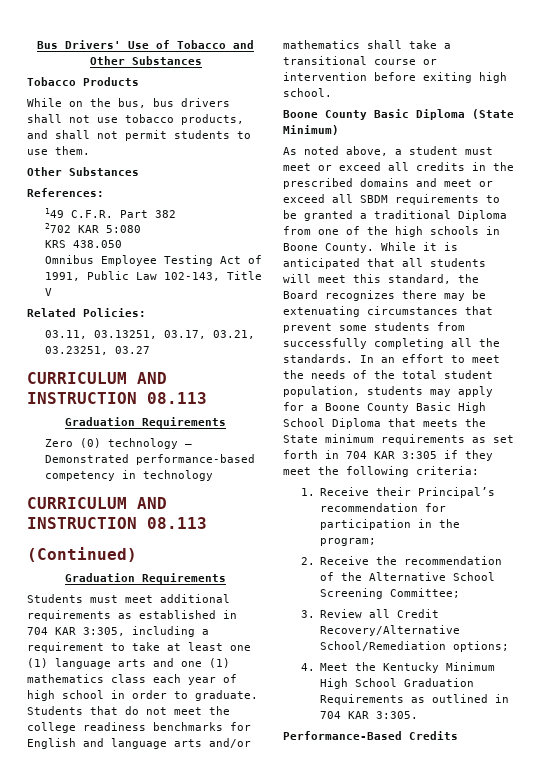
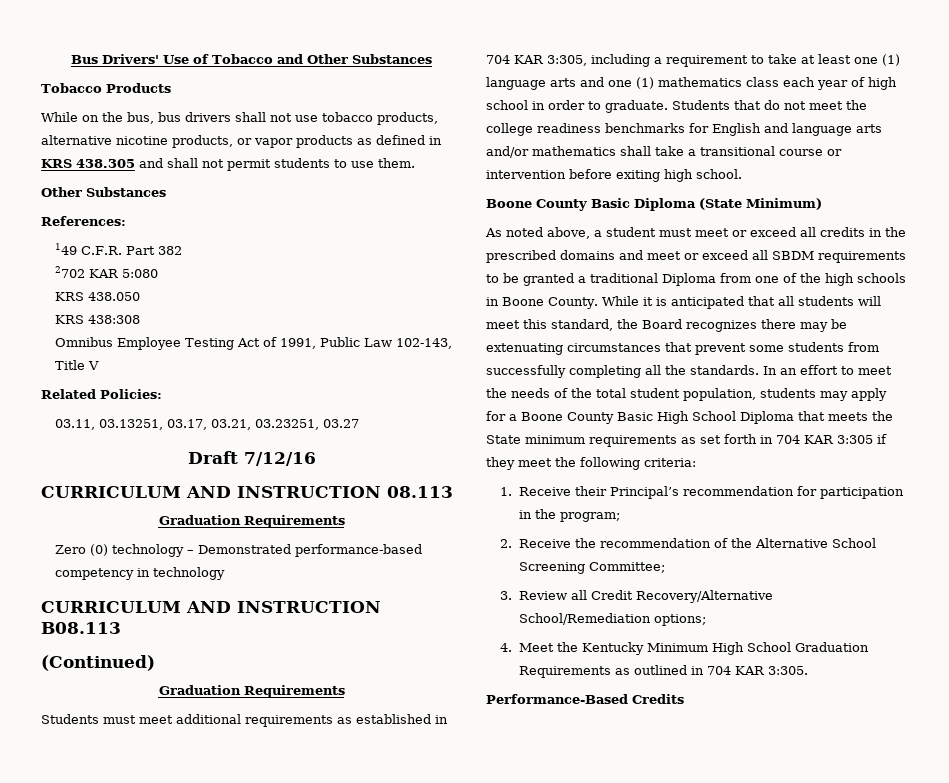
- While on the bus, bus drivers shall not use tobacco products, and shall not permit students to use them.
+ While on the bus, bus drivers shall not use tobacco products, alternative nicotine products, or vapor products as defined in KRS 438.305 and shall not permit students to use them.
+ KRS 438:308
+ Draft 7/12/16
  Zero (0) technology – Demonstrated performance-based competency in technology
- CURRICULUM AND INSTRUCTION 08.113
+ CURRICULUM AND INSTRUCTION B08.113

